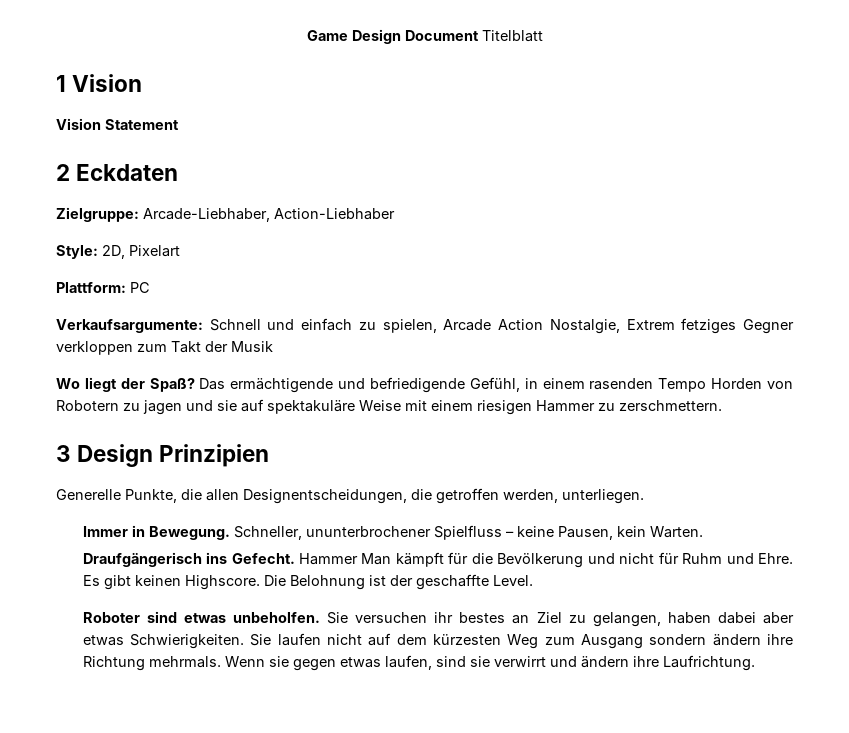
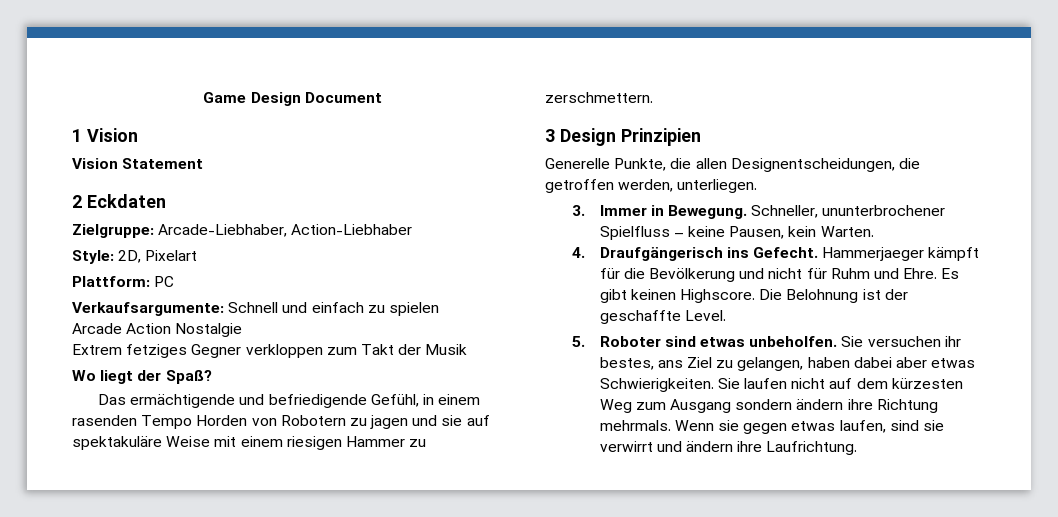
- Game Design Document Titelblatt
+ Game Design Document
- Verkaufsargumente: Schnell und einfach zu spielen, Arcade Action Nostalgie, Extrem fetziges Gegner verkloppen zum Takt der Musik
+ Verkaufsargumente: Schnell und einfach zu spielen
+ Arcade Action Nostalgie
+ Extrem fetziges Gegner verkloppen zum Takt der Musik
- Wo liegt der Spaß? Das ermächtigende und befriedigende Gefühl, in einem rasenden Tempo Horden von Robotern zu jagen und sie auf spektakuläre Weise mit einem riesigen Hammer zu zerschmettern.
+ Wo liegt der Spaß?
+ Das ermächtigende und befriedigende Gefühl, in einem rasenden Tempo Horden von Robotern zu jagen und sie auf spektakuläre Weise mit einem riesigen Hammer zu zerschmettern.
- Immer in Bewegung.
+ 3. Immer in Bewegung.
- Draufgängerisch ins Gefecht.
+ 4. Draufgängerisch ins Gefecht.
- Hammer Man kämpft für die Bevölkerung und nicht für Ruhm und Ehre.
+ Hammerjaeger kämpft für die Bevölkerung und nicht für Ruhm und Ehre.
- Roboter sind etwas unbeholfen.
+ 5. Roboter sind etwas unbeholfen.
- Sie versuchen ihr bestes an Ziel zu gelangen, haben dabei aber etwas Schwierigkeiten.
+ Sie versuchen ihr bestes, ans Ziel zu gelangen, haben dabei aber etwas Schwierigkeiten.

